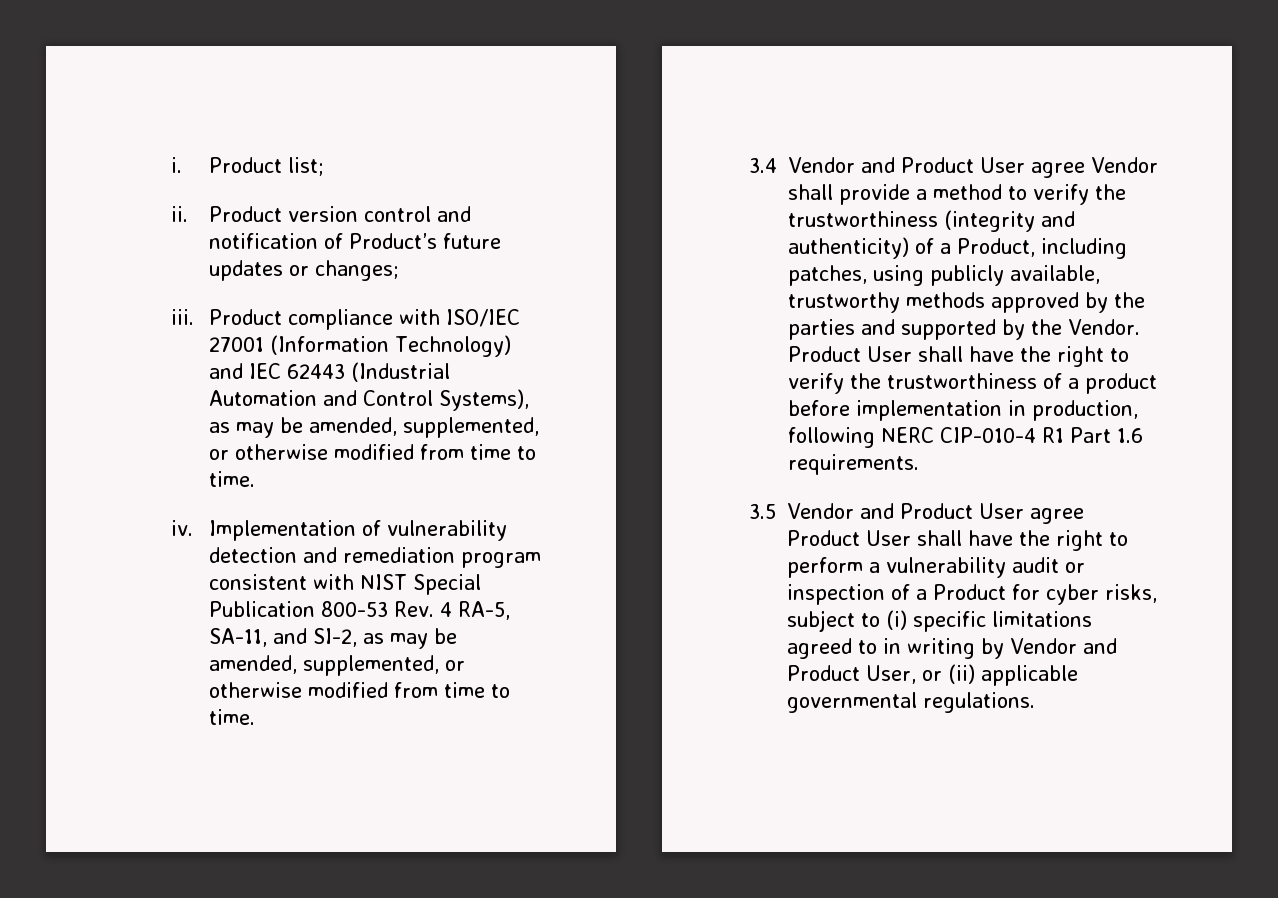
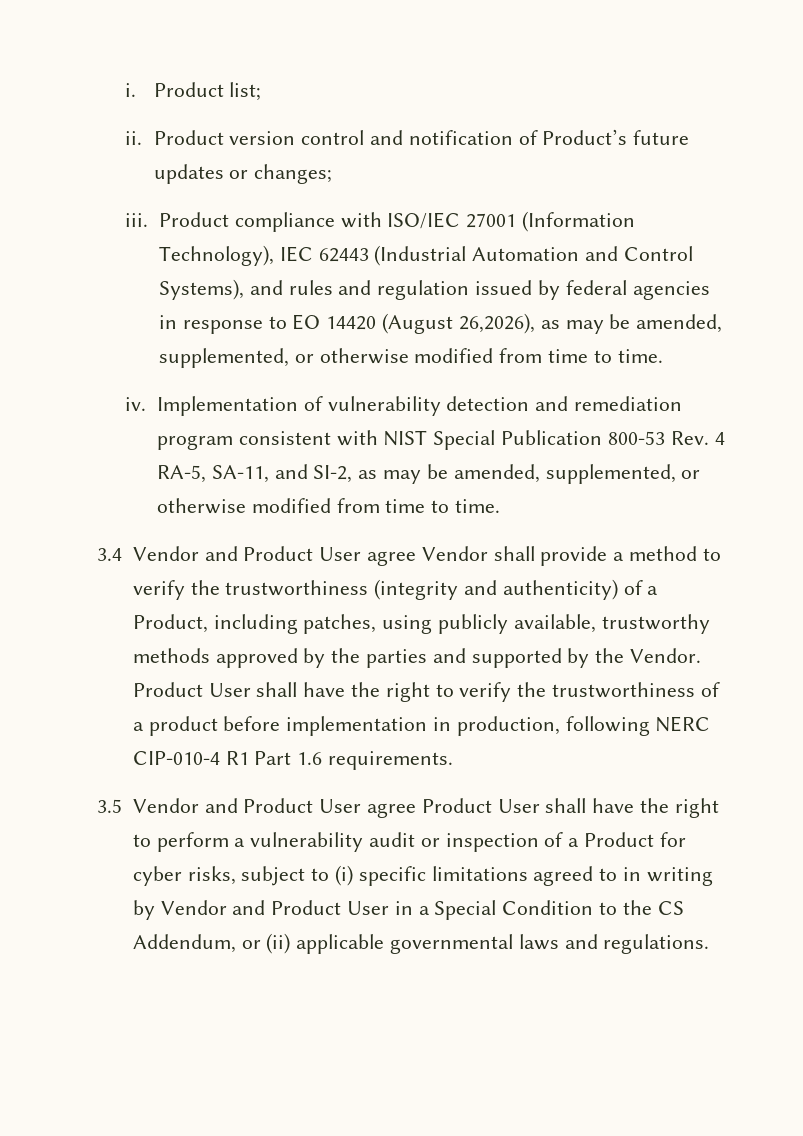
- Product compliance with ISO/IEC 27001 (Information Technology) and IEC 62443 (Industrial Automation and Control Systems), as may be amended, supplemented, or otherwise modified from time to time.
+ Product compliance with ISO/IEC 27001 (Information Technology), IEC 62443 (Industrial Automation and Control Systems), and rules and regulation issued by federal agencies in response to EO 14420 (August 26,2026), as may be amended, supplemented, or otherwise modified from time to time.
- 3.5 Vendor and Product User agree Product User shall have the right to perform a vulnerability audit or inspection of a Product for cyber risks, subject to (i) specific limitations agreed to in writing by Vendor and Product User, or (ii) applicable governmental regulations.
+ 3.5 Vendor and Product User agree Product User shall have the right to perform a vulnerability audit or inspection of a Product for cyber risks, subject to (i) specific limitations agreed to in writing by Vendor and Product User in a Special Condition to the CS Addendum, or (ii) applicable governmental laws and regulations.

